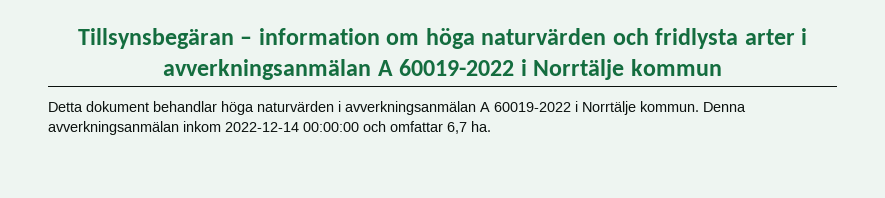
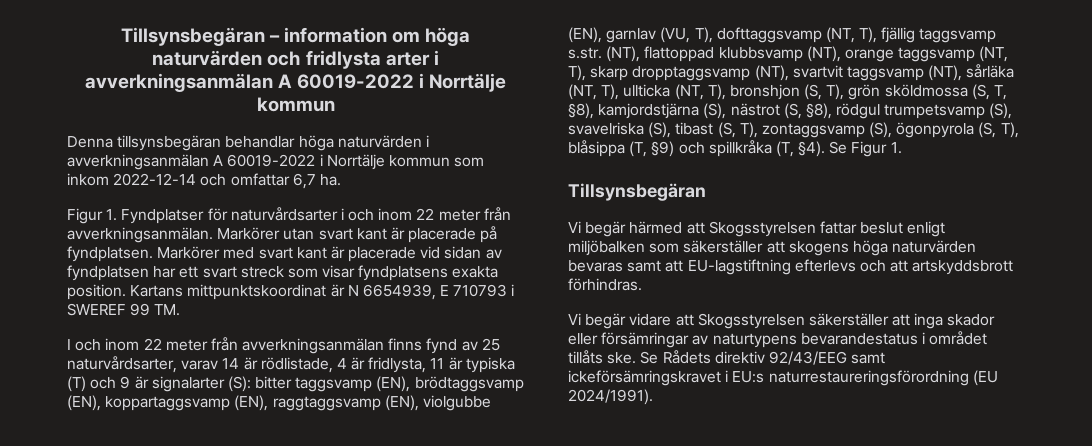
- Detta dokument behandlar höga naturvärden i avverkningsanmälan A 60019-2022 i Norrtälje kommun. Denna avverkningsanmälan inkom 2022-12-14 00:00:00 och omfattar 6,7 ha.
+ Denna tillsynsbegäran behandlar höga naturvärden i avverkningsanmälan A 60019-2022 i Norrtälje kommun som inkom 2022-12-14 och omfattar 6,7 ha.
+ Figur 1. Fyndplatser för naturvårdsarter i och inom 22 meter från avverkningsanmälan. Markörer utan svart kant är placerade på fyndplatsen. Markörer med svart kant är placerade vid sidan av fyndplatsen har ett svart streck som visar fyndplatsens exakta position. Kartans mittpunktskoordinat är N 6654939, E 710793 i SWEREF 99 TM.
+ I och inom 22 meter från avverkningsanmälan finns fynd av 25 naturvårdsarter, varav 14 är rödlistade, 4 är fridlysta, 11 är typiska (T) och 9 är signalarter (S): bitter taggsvamp (EN), brödtaggsvamp (EN), koppartaggsvamp (EN), raggtaggsvamp (EN), violgubbe (EN), garnlav (VU, T), dofttaggsvamp (NT, T), fjällig taggsvamp s.str. (NT), flattoppad klubbsvamp (NT), orange taggsvamp (NT, T), skarp dropptaggsvamp (NT), svartvit taggsvamp (NT), sårläka (NT, T), ullticka (NT, T), bronshjon (S, T), grön sköldmossa (S, T, §8), kamjordstjärna (S), nästrot (S, §8), rödgul trumpetsvamp (S), svavelriska (S), tibast (S, T), zontaggsvamp (S), ögonpyrola (S, T), blåsippa (T, §9) och spillkråka (T, §4). Se Figur 1.
+ Tillsynsbegäran
+ Vi begär härmed att Skogsstyrelsen fattar beslut enligt miljöbalken som säkerställer att skogens höga naturvärden bevaras samt att EU-lagstiftning efterlevs och att artskyddsbrott förhindras.
+ Vi begär vidare att Skogsstyrelsen säkerställer att inga skador eller försämringar av naturtypens bevarandestatus i området tillåts ske. Se Rådets direktiv 92/43/EEG samt ickeförsämringskravet i EU:s naturrestaureringsförordning (EU 2024/1991).

